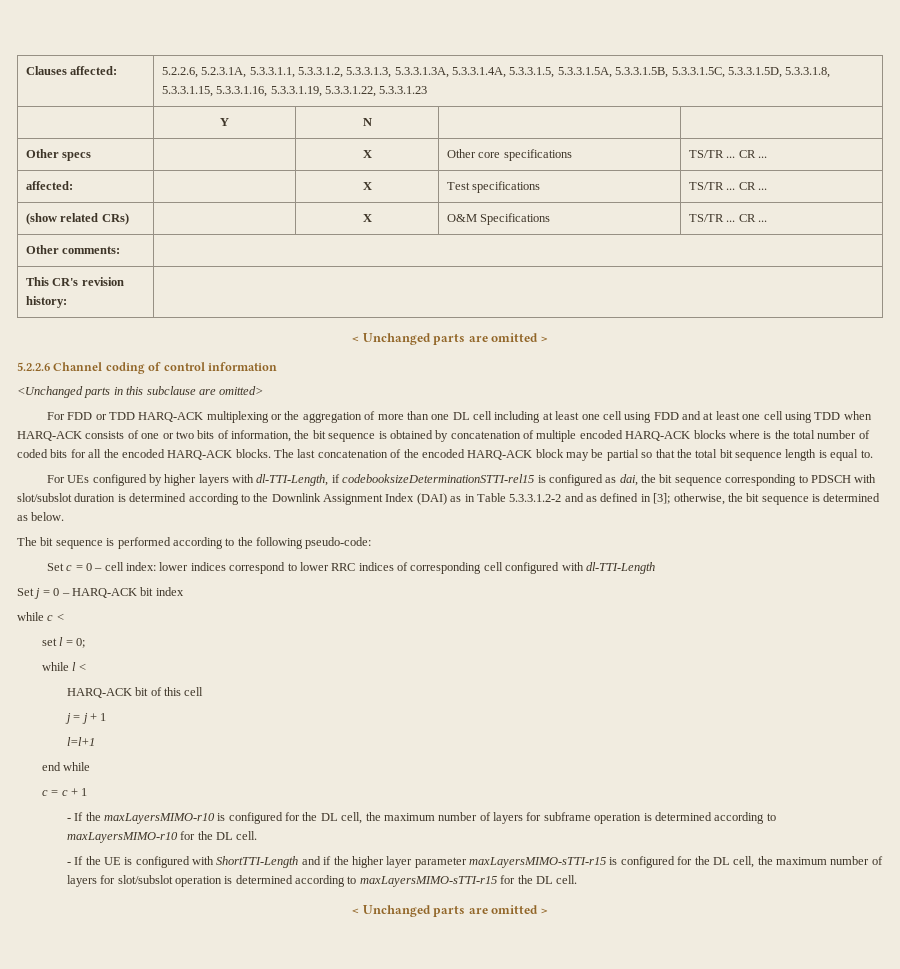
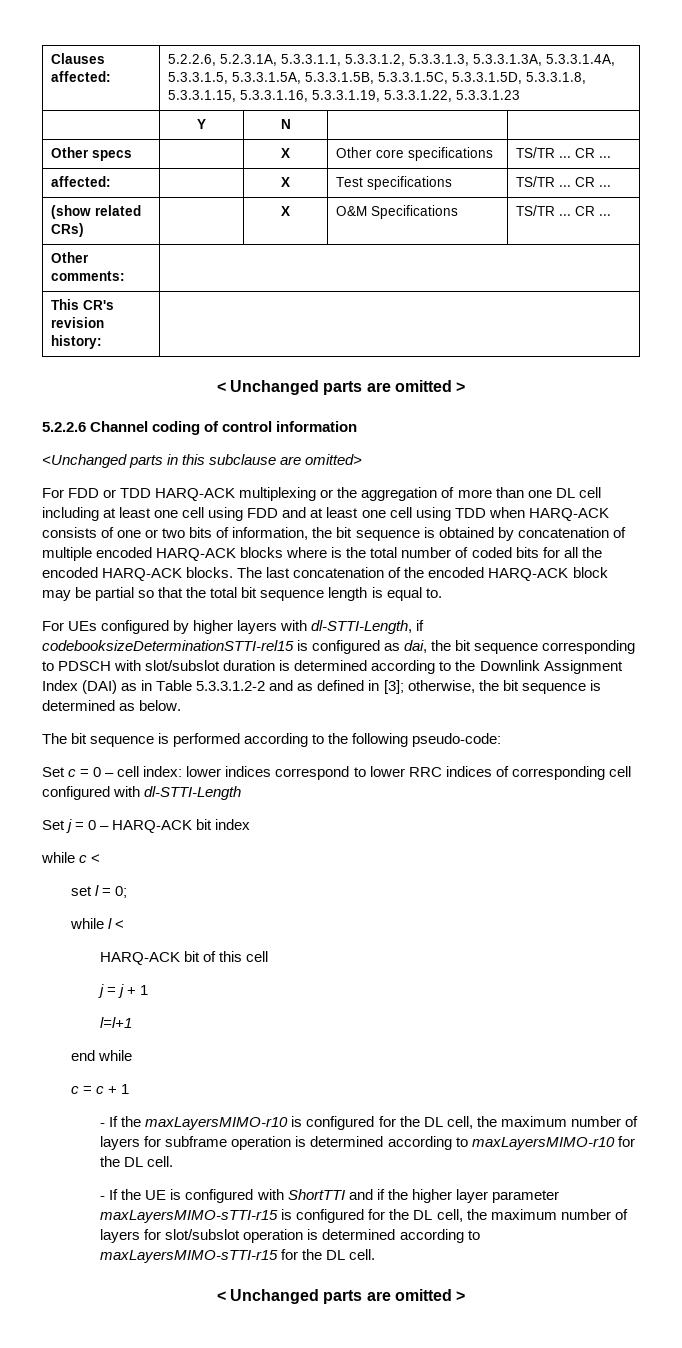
- For UEs configured by higher layers with dl-TTI-Length, if codebooksizeDeterminationSTTI-rel15 is configured as dai, the bit sequence corresponding to PDSCH with slot/subslot duration is determined according to the Downlink Assignment Index (DAI) as in Table 5.3.3.1.2-2 and as defined in [3]; otherwise, the bit sequence is determined as below.
+ For UEs configured by higher layers with dl-STTI-Length, if codebooksizeDeterminationSTTI-rel15 is configured as dai, the bit sequence corresponding to PDSCH with slot/subslot duration is determined according to the Downlink Assignment Index (DAI) as in Table 5.3.3.1.2-2 and as defined in [3]; otherwise, the bit sequence is determined as below.
- Set c = 0 – cell index: lower indices correspond to lower RRC indices of corresponding cell configured with dl-TTI-Length
+ Set c = 0 – cell index: lower indices correspond to lower RRC indices of corresponding cell configured with dl-STTI-Length
- - If the UE is configured with ShortTTI-Length and if the higher layer parameter maxLayersMIMO-sTTI-r15 is configured for the DL cell, the maximum number of layers for slot/subslot operation is determined according to maxLayersMIMO-sTTI-r15 for the DL cell.
+ - If the UE is configured with ShortTTI and if the higher layer parameter maxLayersMIMO-sTTI-r15 is configured for the DL cell, the maximum number of layers for slot/subslot operation is determined according to maxLayersMIMO-sTTI-r15 for the DL cell.

